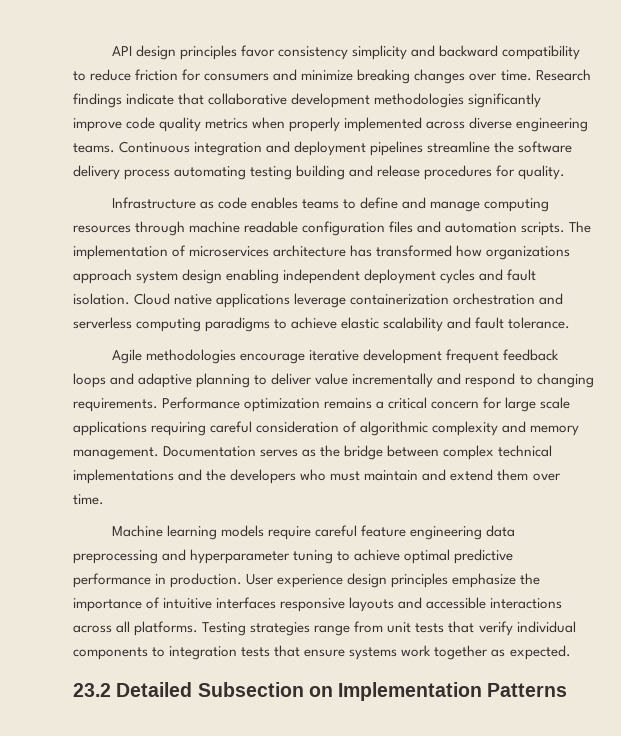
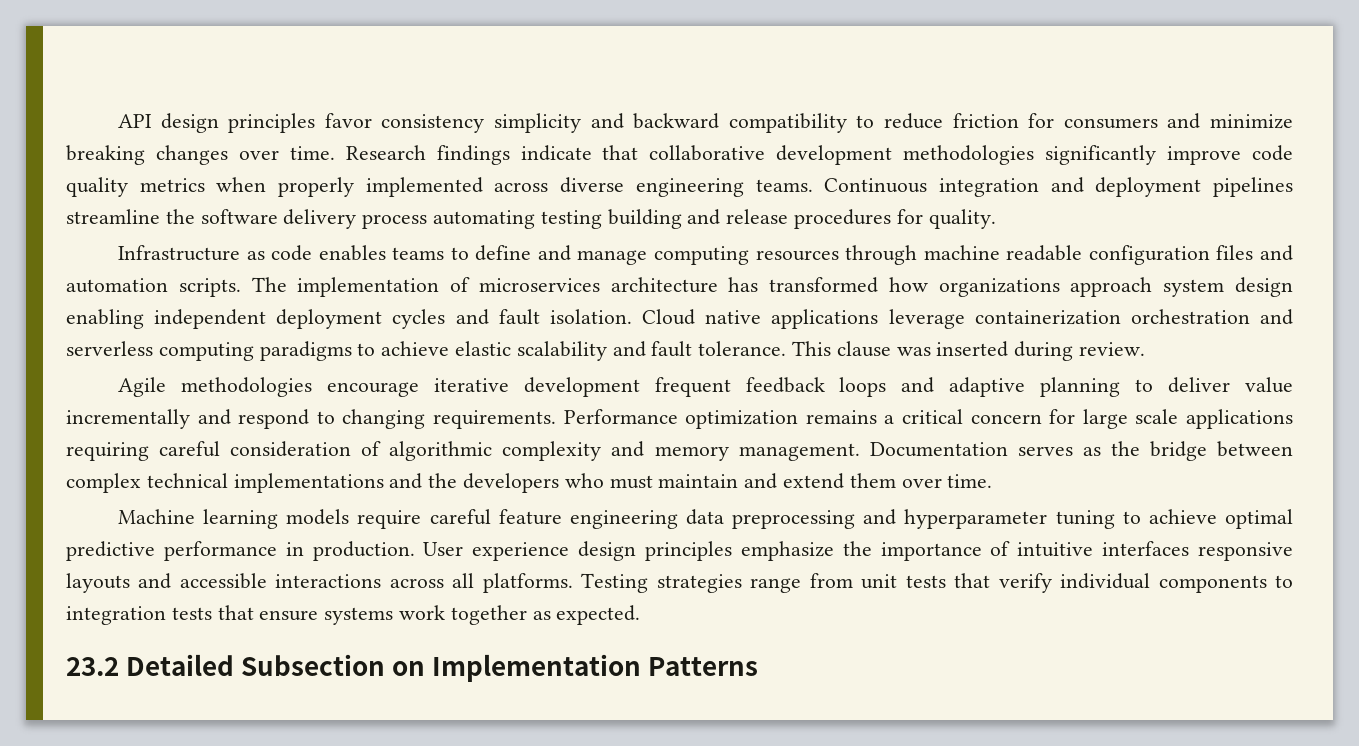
+ This clause was inserted during review.

